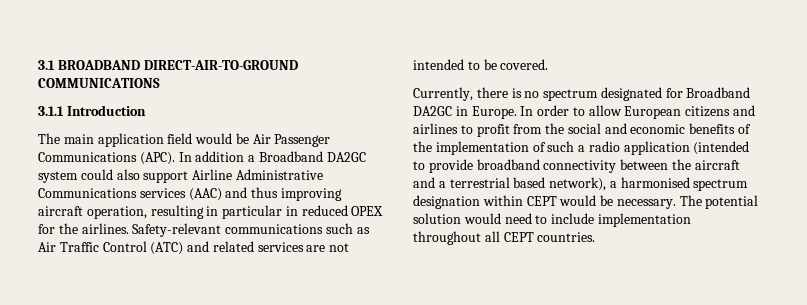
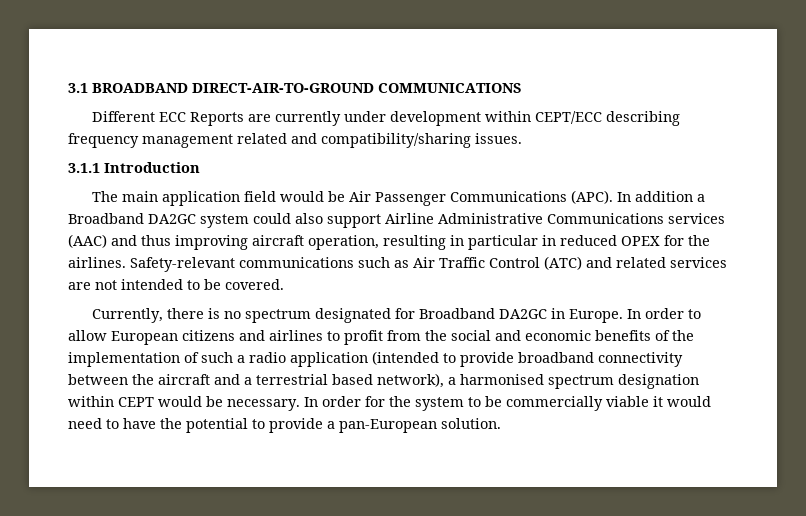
+ Different ECC Reports are currently under development within CEPT/ECC describing frequency management related and compatibility/sharing issues.
- The potential solution would need to include implementation throughout all CEPT countries.
+ In order for the system to be commercially viable it would need to have the potential to provide a pan-European solution.

